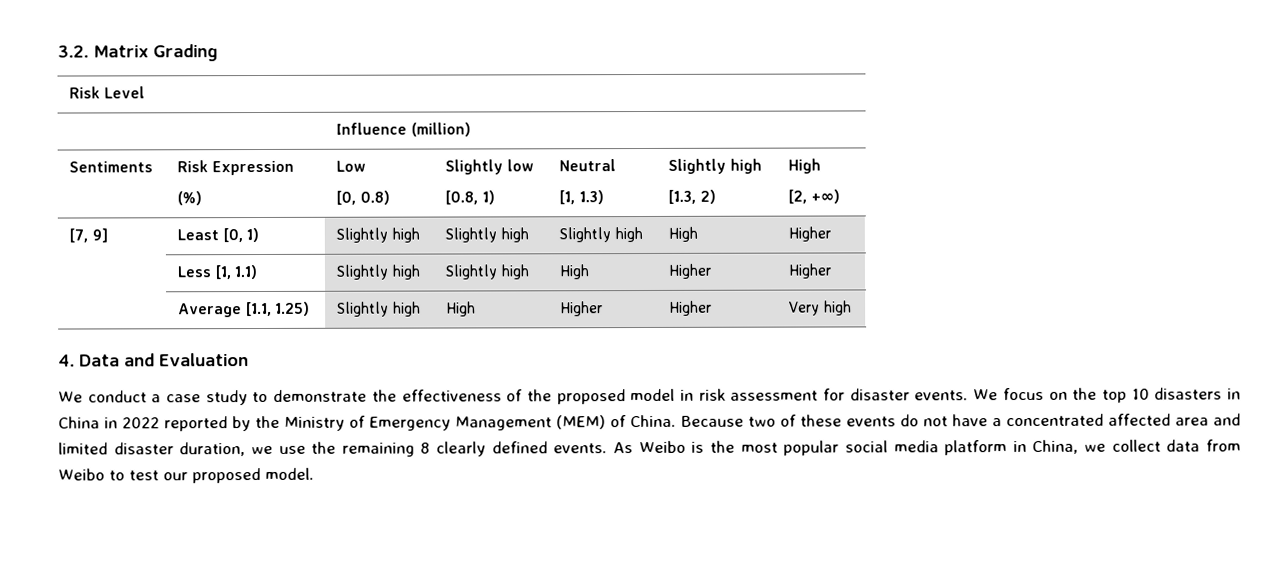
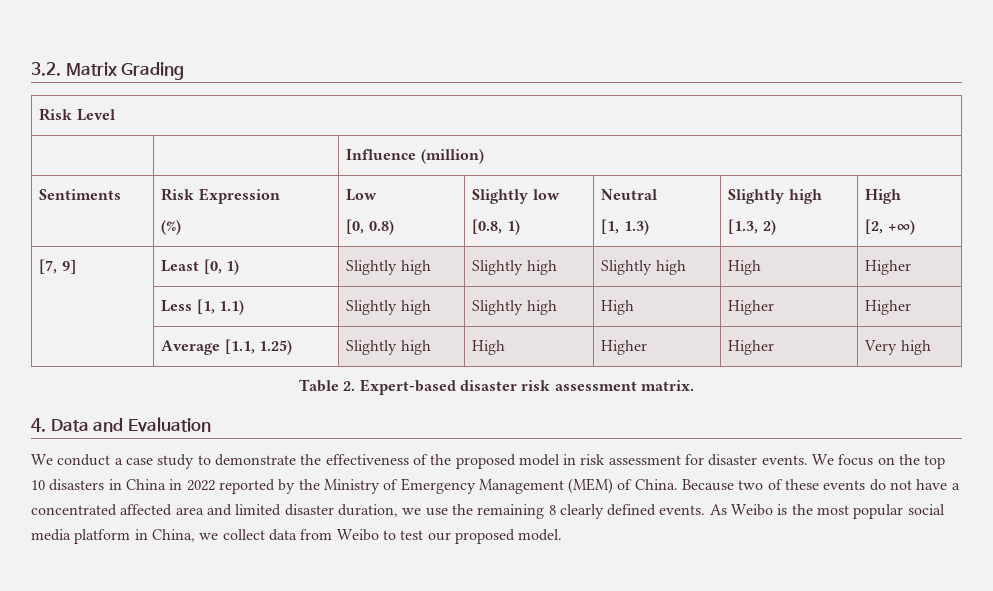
+ Table 2. Expert-based disaster risk assessment matrix.

